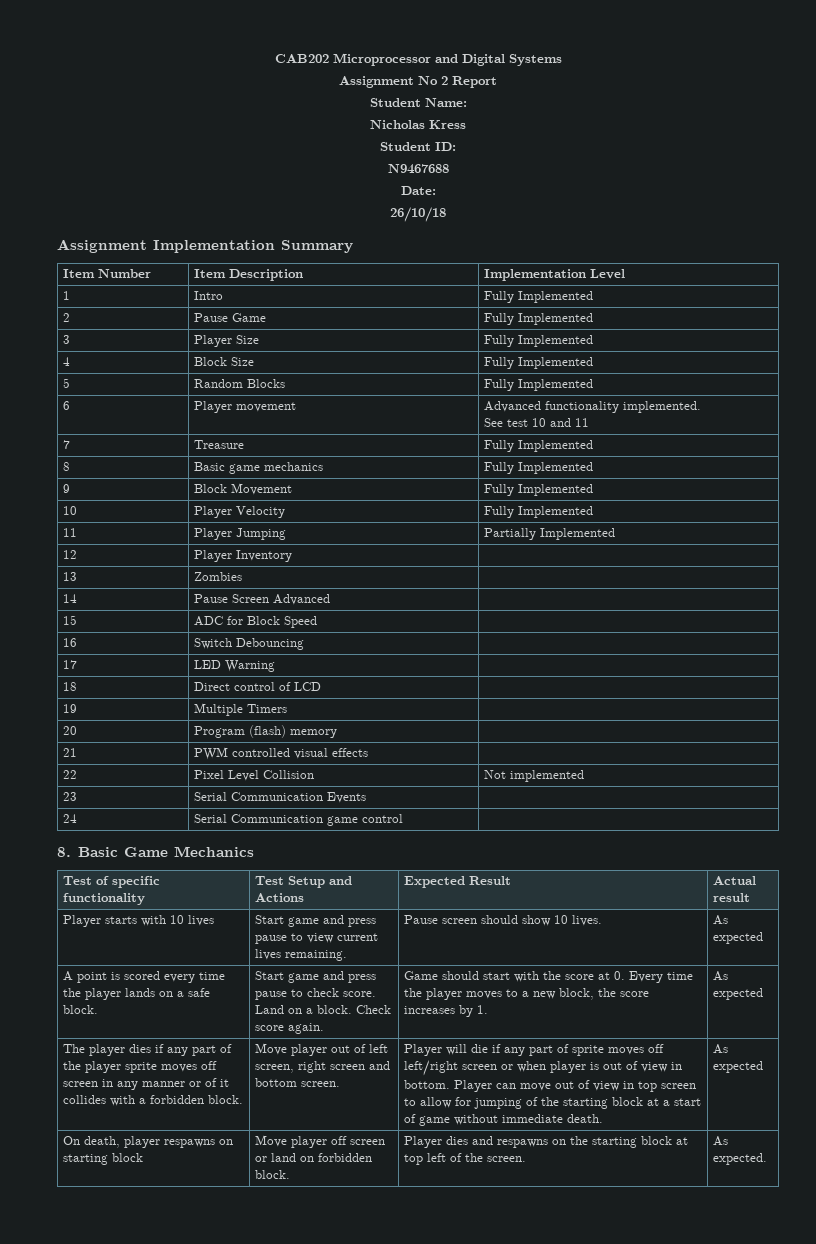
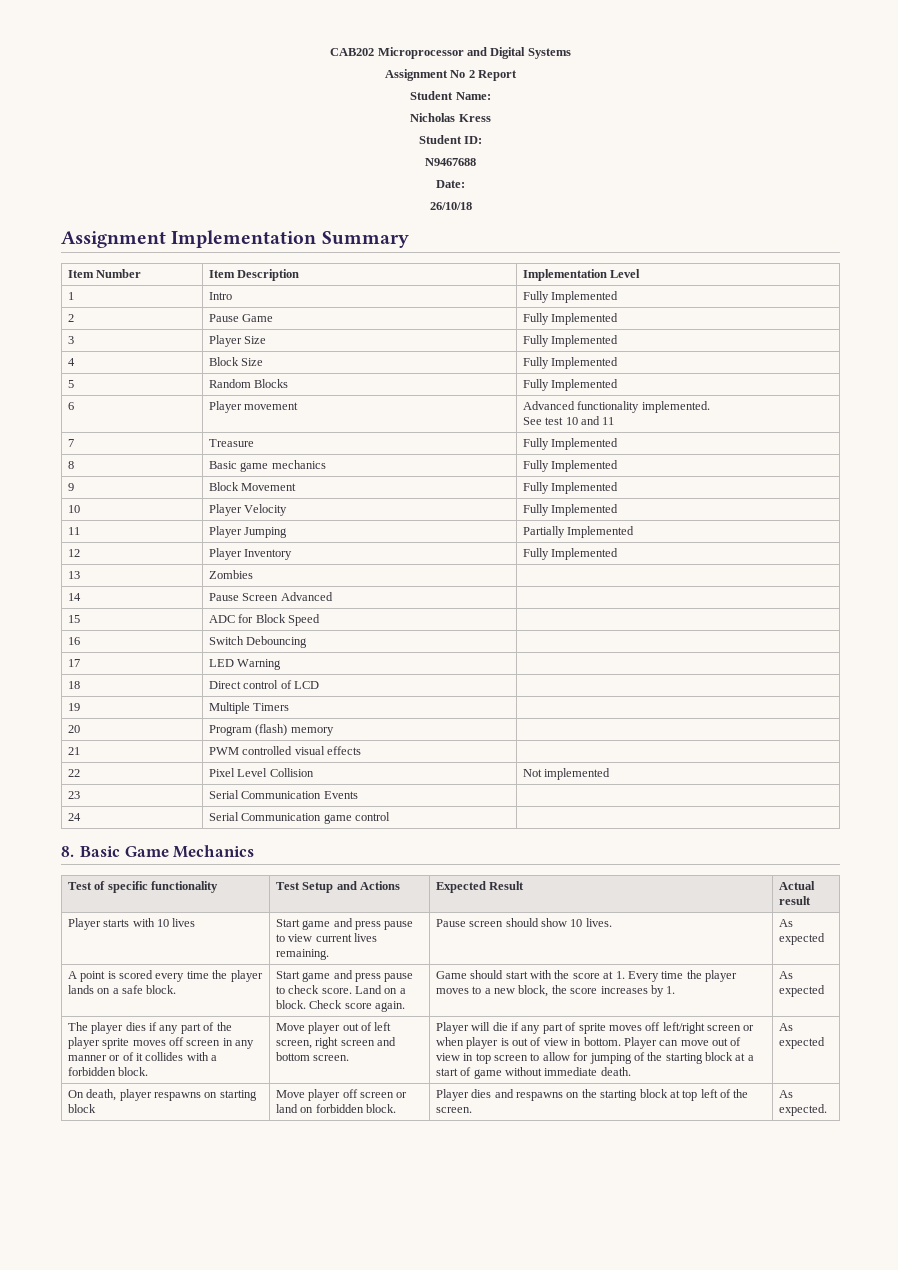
- 12 | Player Inventory |
+ 12 | Player Inventory | Fully Implemented
- Game should start with the score at 0. Every time the player moves to a new block, the score increases by 1.
+ Game should start with the score at 1. Every time the player moves to a new block, the score increases by 1.

